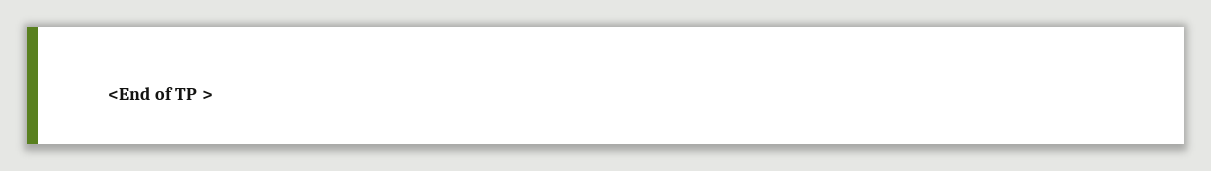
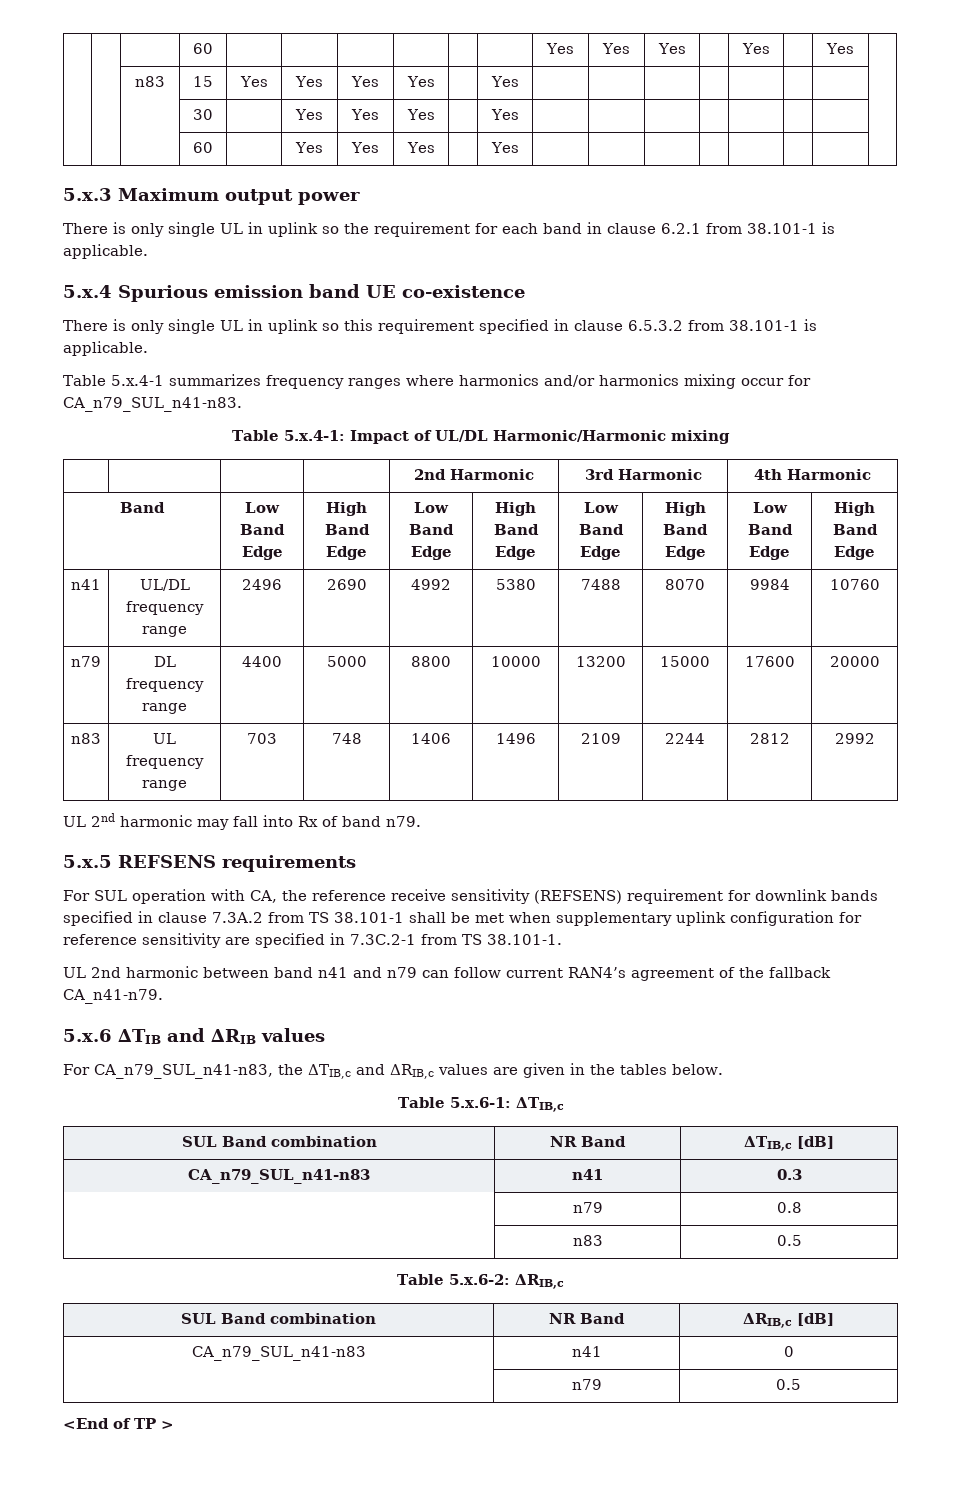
+ | | | 60 | | | | | | | Yes | Yes | Yes | | Yes | | Yes |
+ | | n83 | 15 | Yes | Yes | Yes | Yes | | Yes | | | | | | | |
+ | | | 30 | | Yes | Yes | Yes | | Yes | | | | | | | |
+ | | | 60 | | Yes | Yes | Yes | | Yes | | | | | | | |
+ 5.x.3 Maximum output power
+ There is only single UL in uplink so the requirement for each band in clause 6.2.1 from 38.101-1 is applicable.
+ 5.x.4 Spurious emission band UE co-existence
+ There is only single UL in uplink so this requirement specified in clause 6.5.3.2 from 38.101-1 is applicable.
+ Table 5.x.4-1 summarizes frequency ranges where harmonics and/or harmonics mixing occur for CA_n79_SUL_n41-n83.
+ Table 5.x.4-1: Impact of UL/DL Harmonic/Harmonic mixing
+ | | | | 2nd Harmonic | 3rd Harmonic | 4th Harmonic
+ Band | Low Band Edge | High Band Edge | Low Band Edge | High Band Edge | Low Band Edge | High Band Edge | Low Band Edge | High Band Edge
+ n41 | UL/DL frequency range | 2496 | 2690 | 4992 | 5380 | 7488 | 8070 | 9984 | 10760
+ n79 | DL frequency range | 4400 | 5000 | 8800 | 10000 | 13200 | 15000 | 17600 | 20000
+ n83 | UL frequency range | 703 | 748 | 1406 | 1496 | 2109 | 2244 | 2812 | 2992
+ UL 2nd harmonic may fall into Rx of band n79.
+ 5.x.5 REFSENS requirements
+ For SUL operation with CA, the reference receive sensitivity (REFSENS) requirement for downlink bands specified in clause 7.3A.2 from TS 38.101-1 shall be met when supplementary uplink configuration for reference sensitivity are specified in 7.3C.2-1 from TS 38.101-1.
+ UL 2nd harmonic between band n41 and n79 can follow current RAN4’s agreement of the fallback CA_n41-n79.
+ 5.x.6 ∆TIB and ∆RIB values
+ For CA_n79_SUL_n41-n83, the ΔTIB,c and ΔRIB,c values are given in the tables below.
+ Table 5.x.6-1: ΔTIB,c
+ SUL Band combination | NR Band | ΔTIB,c [dB]
+ CA_n79_SUL_n41-n83 | n41 | 0.3
+ | n79 | 0.8
+ | n83 | 0.5
+ Table 5.x.6-2: ΔRIB,c
+ SUL Band combination | NR Band | ΔRIB,c [dB]
+ CA_n79_SUL_n41-n83 | n41 | 0
+ | n79 | 0.5

